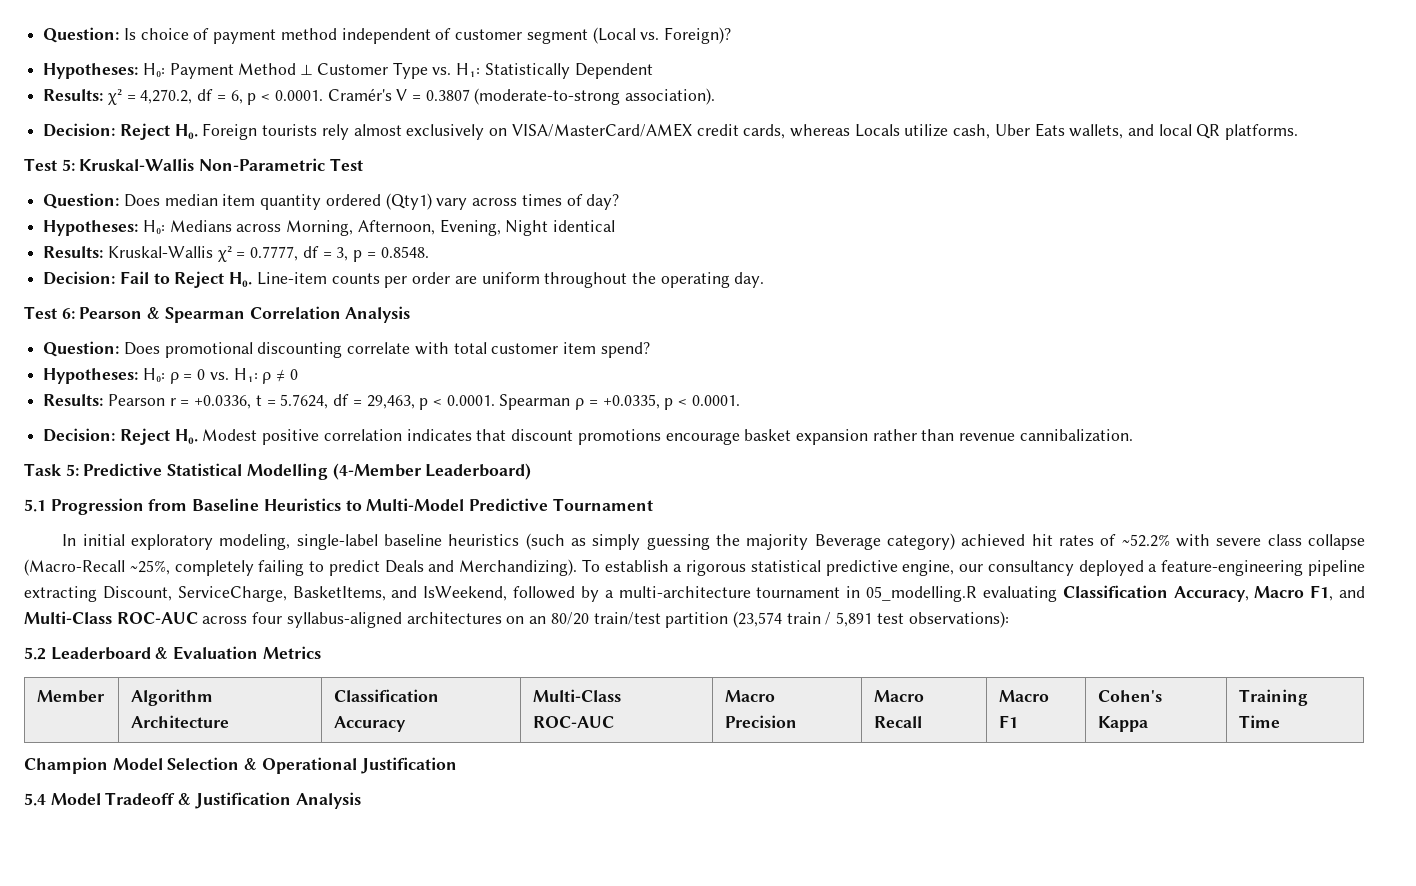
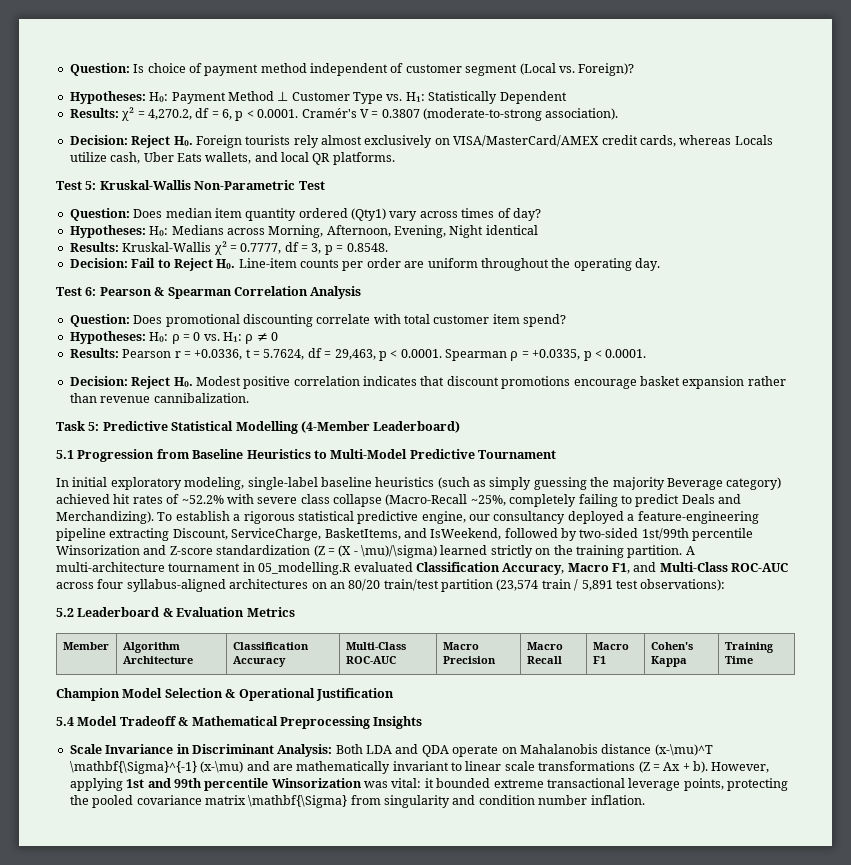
- To establish a rigorous statistical predictive engine, our consultancy deployed a feature-engineering pipeline extracting Discount, ServiceCharge, BasketItems, and IsWeekend, followed by a multi-architecture tournament in 05_modelling.R evaluating Classification Accuracy, Macro F1, and Multi-Class ROC-AUC across four syllabus-aligned architectures on an 80/20 train/test partition (23,574 train / 5,891 test observations):
+ To establish a rigorous statistical predictive engine, our consultancy deployed a feature-engineering pipeline extracting Discount, ServiceCharge, BasketItems, and IsWeekend, followed by two-sided 1st/99th percentile Winsorization and Z-score standardization (Z = (X - \mu)/\sigma) learned strictly on the training partition. A multi-architecture tournament in 05_modelling.R evaluated Classification Accuracy, Macro F1, and Multi-Class ROC-AUC across four syllabus-aligned architectures on an 80/20 train/test partition (23,574 train / 5,891 test observations):
- 5.4 Model Tradeoff & Justification Analysis
+ 5.4 Model Tradeoff & Mathematical Preprocessing Insights
+ Scale Invariance in Discriminant Analysis: Both LDA and QDA operate on Mahalanobis distance (x-\mu)^T \mathbf{\Sigma}^{-1} (x-\mu) and are mathematically invariant to linear scale transformations (Z = Ax + b). However, applying 1st and 99th percentile Winsorization was vital: it bounded extreme transactional leverage points, protecting the pooled covariance matrix \mathbf{\Sigma} from singularity and condition number inflation.

